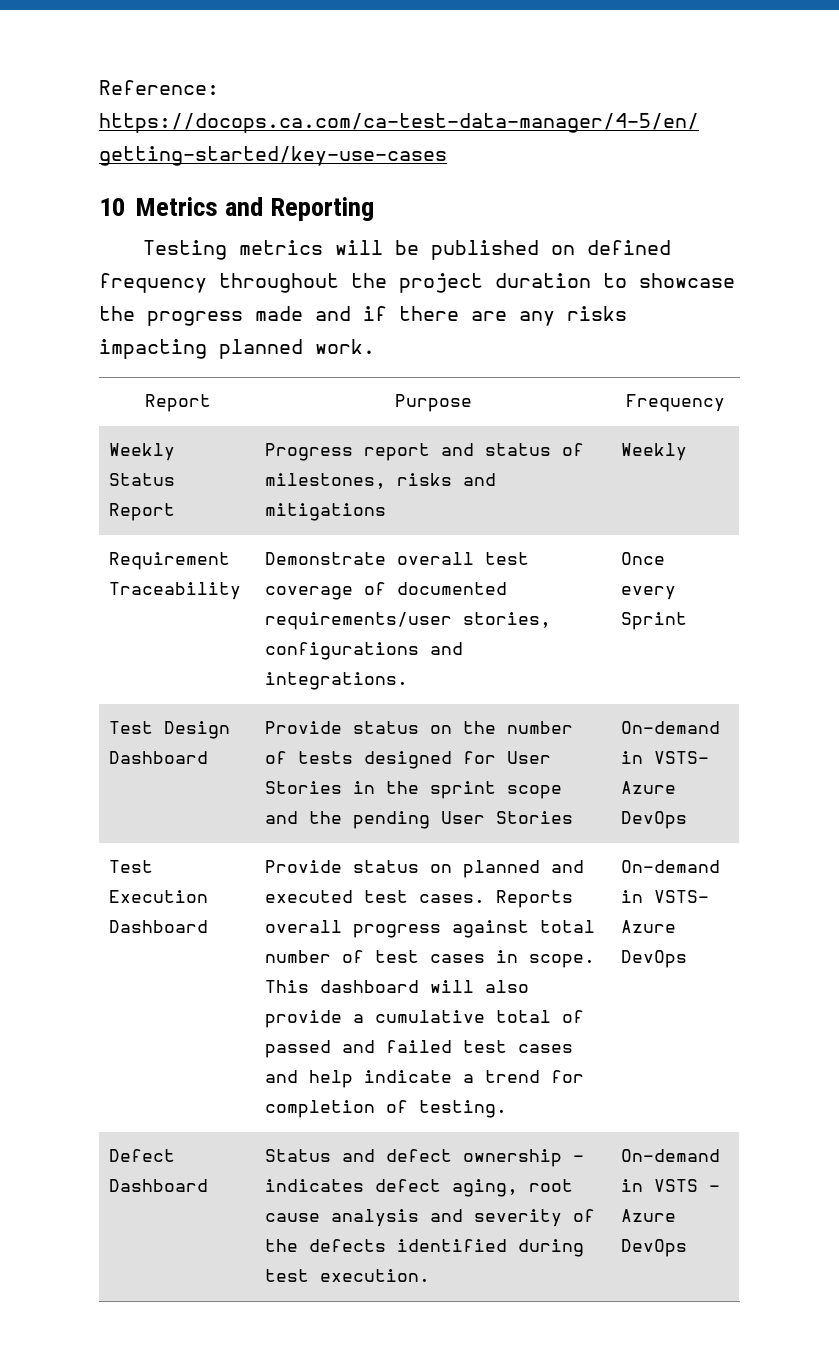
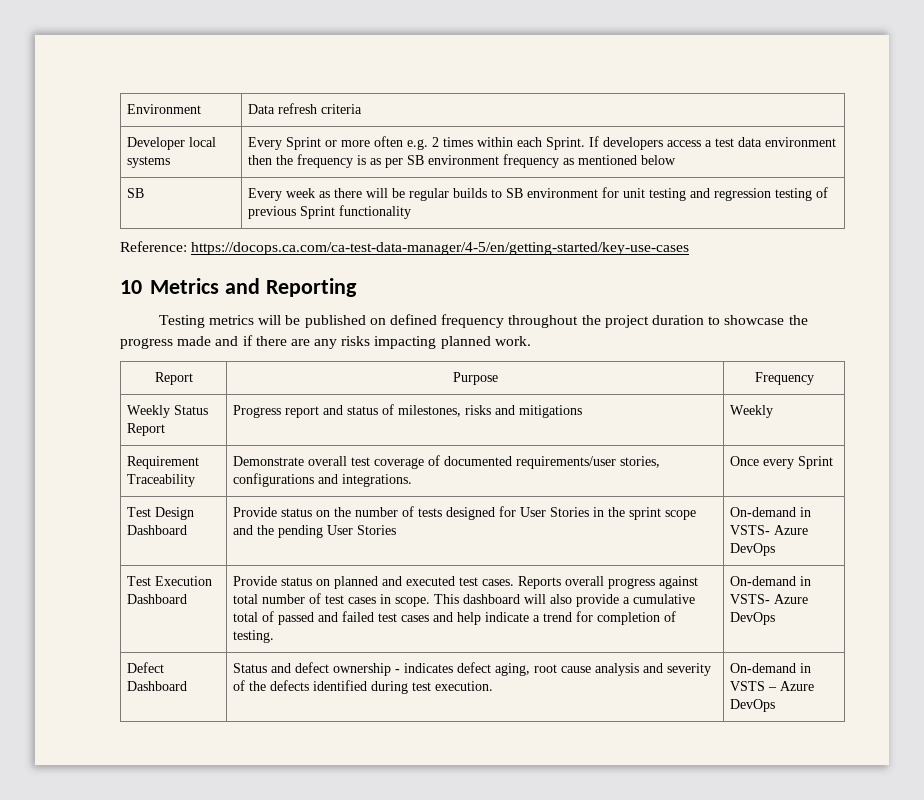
+ Environment | Data refresh criteria
+ Developer local systems | Every Sprint or more often e.g. 2 times within each Sprint. If developers access a test data environment then the frequency is as per SB environment frequency as mentioned below
+ SB | Every week as there will be regular builds to SB environment for unit testing and regression testing of previous Sprint functionality

